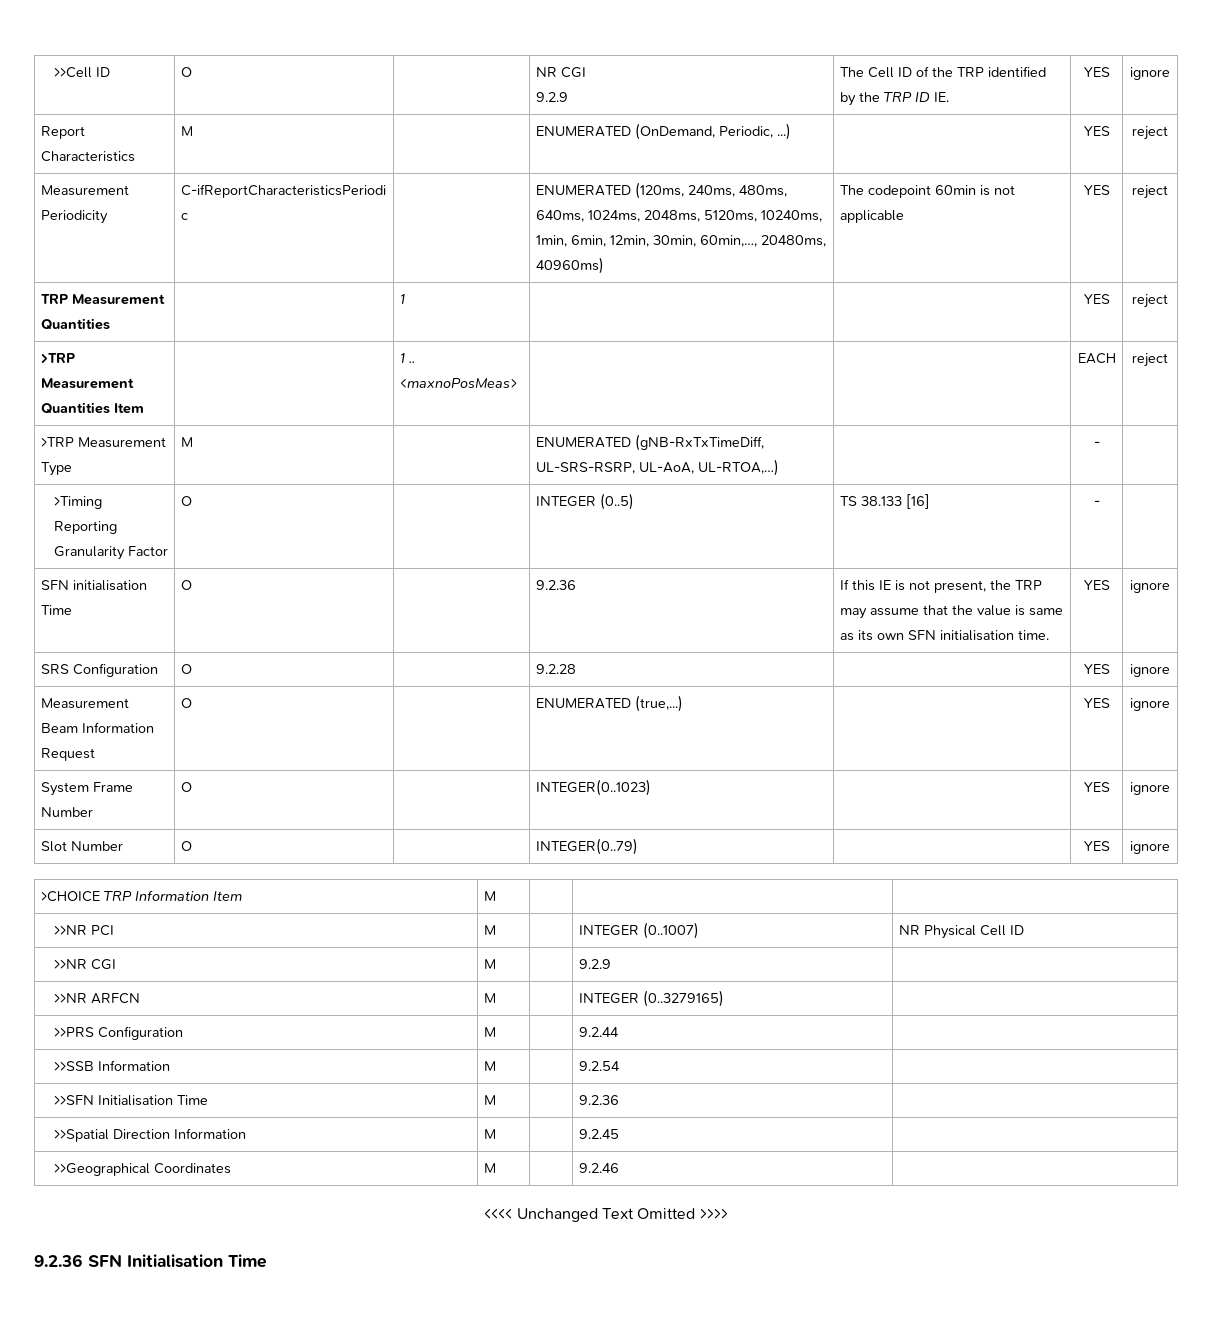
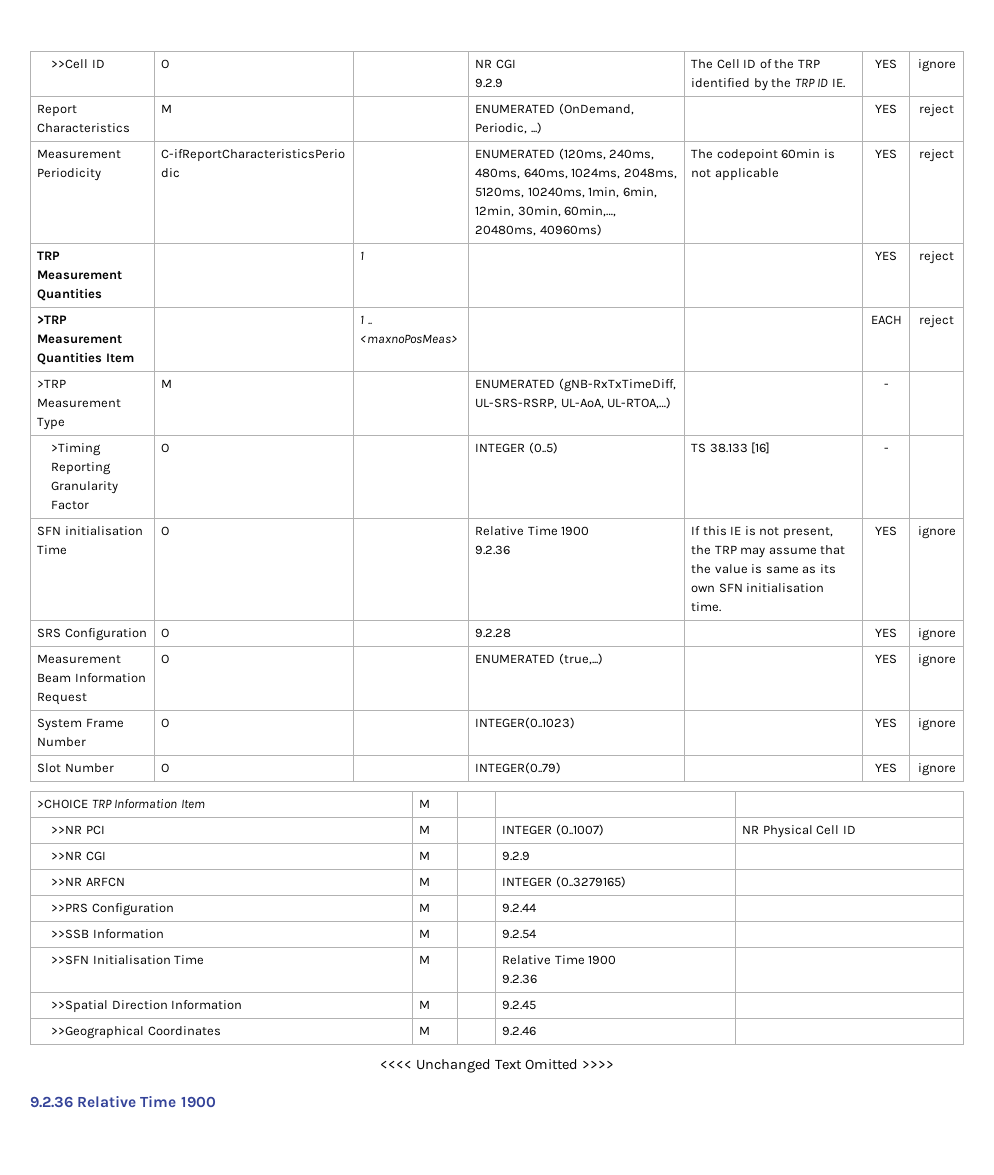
- SFN initialisation Time | O | | 9.2.36 | If this IE is not present, the TRP may assume that the value is same as its own SFN initialisation time. | YES | ignore
+ SFN initialisation Time | O | | Relative Time 1900
+ 9.2.36 | If this IE is not present, the TRP may assume that the value is same as its own SFN initialisation time. | YES | ignore
- >>SFN Initialisation Time | M | | 9.2.36 |
+ >>SFN Initialisation Time | M | | Relative Time 1900
+ 9.2.36 |
- 9.2.36 SFN Initialisation Time
+ 9.2.36 Relative Time 1900

